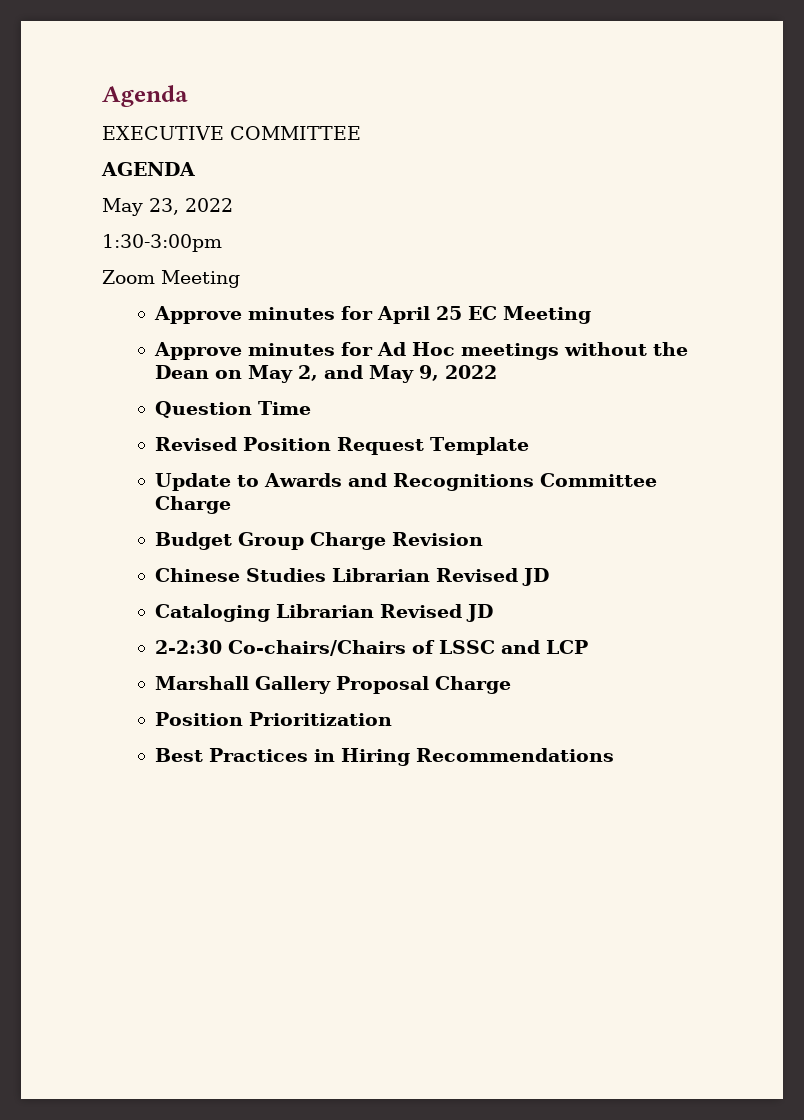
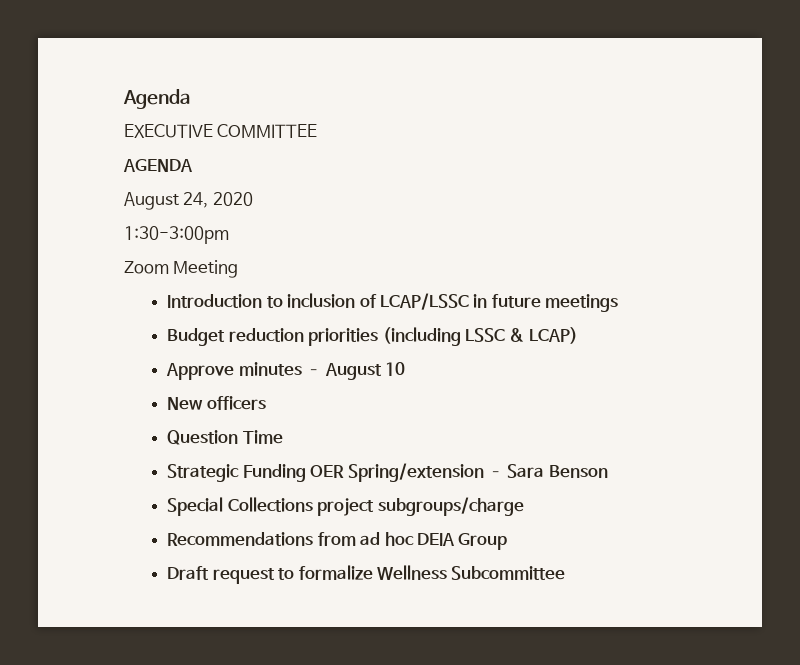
- May 23, 2022
+ August 24, 2020
- Approve minutes for April 25 EC Meeting
- Approve minutes for Ad Hoc meetings without the Dean on May 2, and May 9, 2022
+ Introduction to inclusion of LCAP/LSSC in future meetings
+ Budget reduction priorities (including LSSC & LCAP)
+ Approve minutes – August 10
+ New officers
  Question Time
- Revised Position Request Template
- Update to Awards and Recognitions Committee Charge
- Budget Group Charge Revision
- Chinese Studies Librarian Revised JD
- Cataloging Librarian Revised JD
- 2-2:30 Co-chairs/Chairs of LSSC and LCP
- Marshall Gallery Proposal Charge
- Position Prioritization
- Best Practices in Hiring Recommendations
+ Strategic Funding OER Spring/extension – Sara Benson
+ Special Collections project subgroups/charge
+ Recommendations from ad hoc DEIA Group
+ Draft request to formalize Wellness Subcommittee

